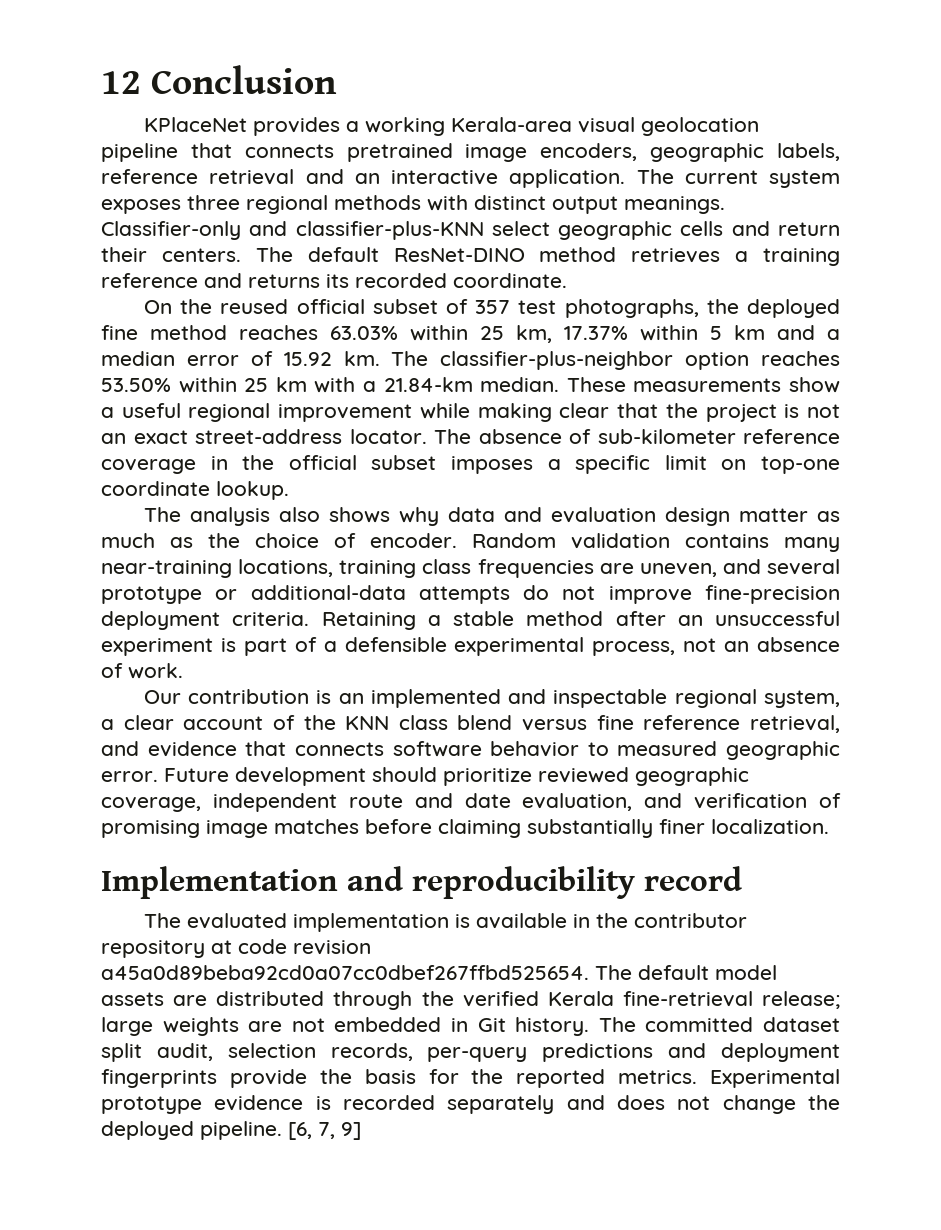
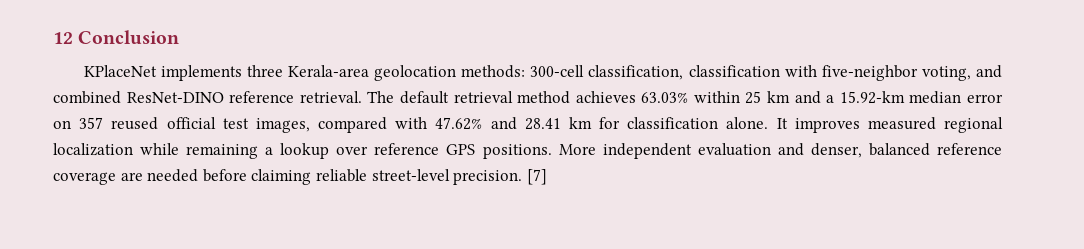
- KPlaceNet provides a working Kerala-area visual geolocation pipeline that connects pretrained image encoders, geographic labels, reference retrieval and an interactive application. The current system exposes three regional methods with distinct output meanings. Classifier-only and classifier-plus-KNN select geographic cells and return their centers. The default ResNet-DINO method retrieves a training reference and returns its recorded coordinate.
- On the reused official subset of 357 test photographs, the deployed fine method reaches 63.03% within 25 km, 17.37% within 5 km and a median error of 15.92 km. The classifier-plus-neighbor option reaches 53.50% within 25 km with a 21.84-km median. These measurements show a useful regional improvement while making clear that the project is not an exact street-address locator. The absence of sub-kilometer reference coverage in the official subset imposes a specific limit on top-one coordinate lookup.
- The analysis also shows why data and evaluation design matter as much as the choice of encoder. Random validation contains many near-training locations, training class frequencies are uneven, and several prototype or additional-data attempts do not improve fine-precision deployment criteria. Retaining a stable method after an unsuccessful experiment is part of a defensible experimental process, not an absence of work.
- Our contribution is an implemented and inspectable regional system, a clear account of the KNN class blend versus fine reference retrieval, and evidence that connects software behavior to measured geographic error. Future development should prioritize reviewed geographic coverage, independent route and date evaluation, and verification of promising image matches before claiming substantially finer localization.
- Implementation and reproducibility record
- The evaluated implementation is available in the contributor repository at code revision a45a0d89beba92cd0a07cc0dbef267ffbd525654. The default model assets are distributed through the verified Kerala fine-retrieval release; large weights are not embedded in Git history. The committed dataset split audit, selection records, per-query predictions and deployment fingerprints provide the basis for the reported metrics. Experimental prototype evidence is recorded separately and does not change the deployed pipeline. [6, 7, 9]
+ KPlaceNet implements three Kerala-area geolocation methods: 300-cell classification, classification with five-neighbor voting, and combined ResNet-DINO reference retrieval. The default retrieval method achieves 63.03% within 25 km and a 15.92-km median error on 357 reused official test images, compared with 47.62% and 28.41 km for classification alone. It improves measured regional localization while remaining a lookup over reference GPS positions. More independent evaluation and denser, balanced reference coverage are needed before claiming reliable street-level precision. [7]

